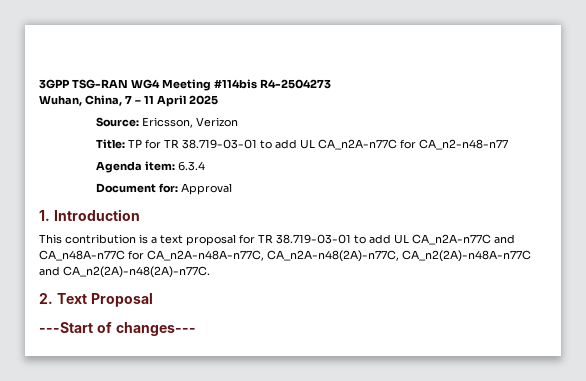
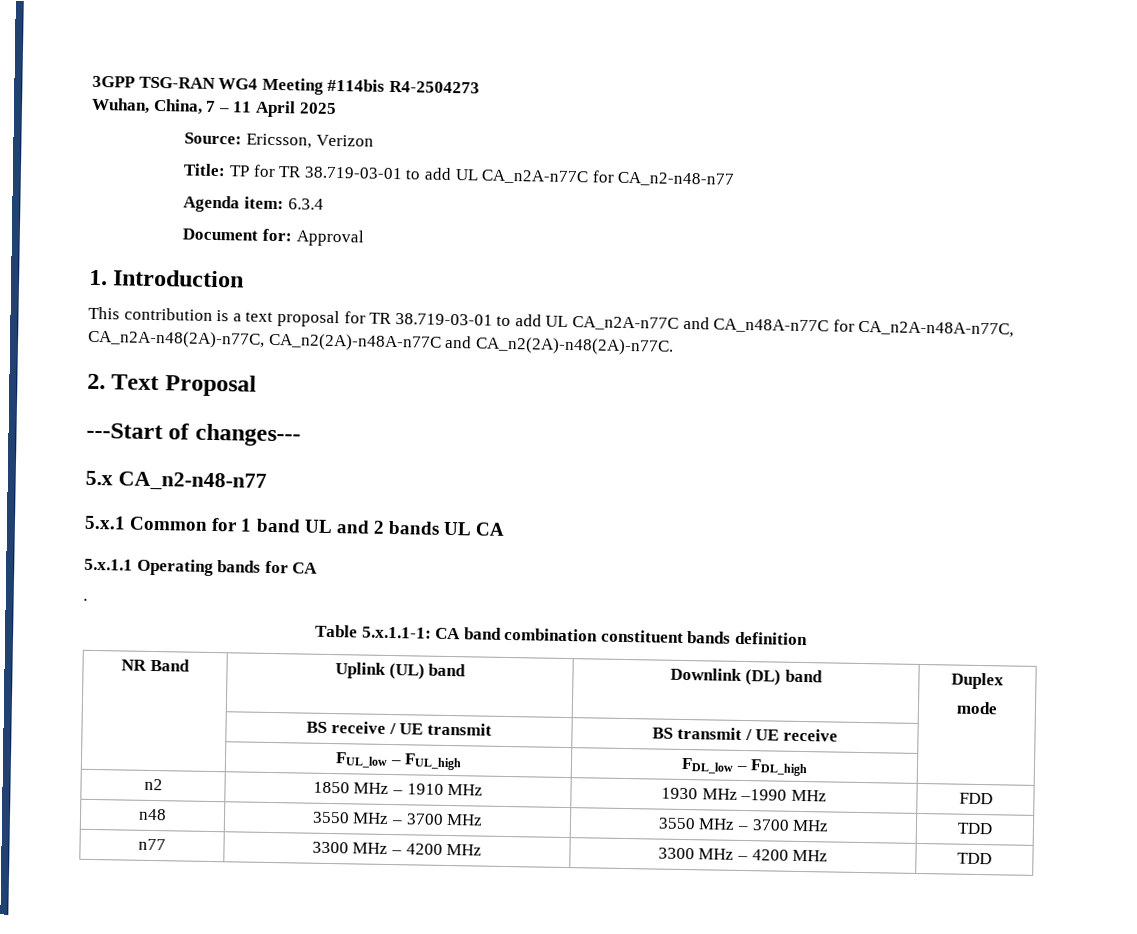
+ 5.x CA_n2-n48-n77
+ 5.x.1 Common for 1 band UL and 2 bands UL CA
+ 5.x.1.1 Operating bands for CA
+ .
+ Table 5.x.1.1-1: CA band combination constituent bands definition
+ NR Band | Uplink (UL) band | Downlink (DL) band | Duplex
+ mode
+ | BS receive / UE transmit | BS transmit / UE receive |
+ | FUL_low – FUL_high | FDL_low – FDL_high |
+ n2 | 1850 MHz – 1910 MHz | 1930 MHz –1990 MHz | FDD
+ n48 | 3550 MHz – 3700 MHz | 3550 MHz – 3700 MHz | TDD
+ n77 | 3300 MHz – 4200 MHz | 3300 MHz – 4200 MHz | TDD

